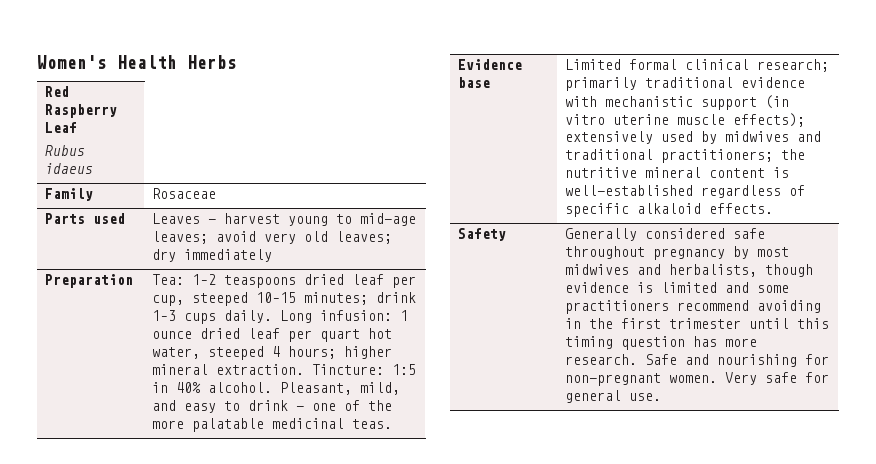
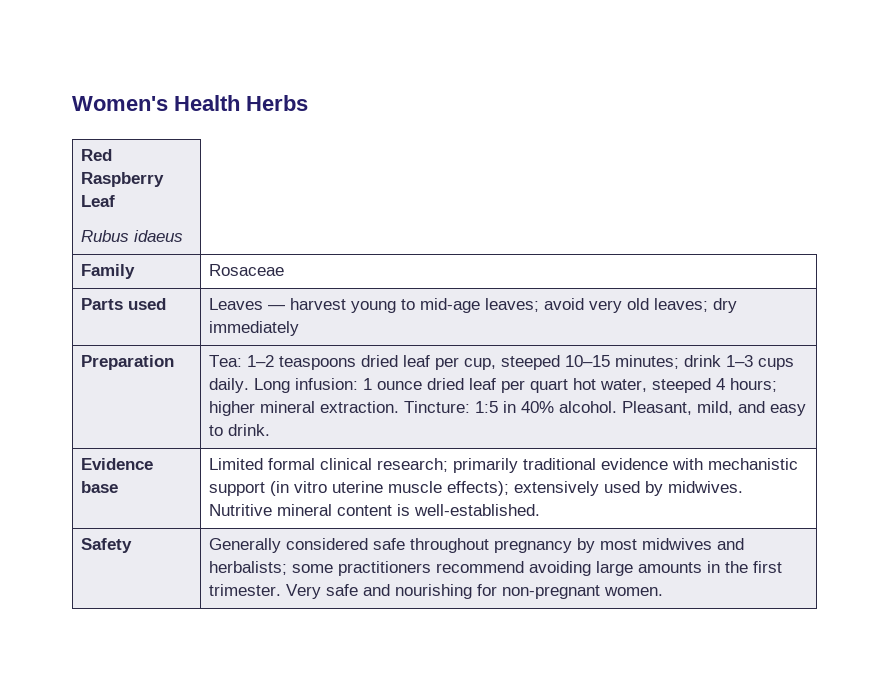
- Pleasant, mild, and easy to drink — one of the more palatable medicinal teas.
+ Pleasant, mild, and easy to drink.
- Evidence base | Limited formal clinical research; primarily traditional evidence with mechanistic support (in vitro uterine muscle effects); extensively used by midwives and traditional practitioners; the nutritive mineral content is well-established regardless of specific alkaloid effects.
+ Evidence base | Limited formal clinical research; primarily traditional evidence with mechanistic support (in vitro uterine muscle effects); extensively used by midwives. Nutritive mineral content is well-established.
- Generally considered safe throughout pregnancy by most midwives and herbalists, though evidence is limited and some practitioners recommend avoiding in the first trimester until this timing question has more research. Safe and nourishing for non-pregnant women. Very safe for general use.
+ Generally considered safe throughout pregnancy by most midwives and herbalists; some practitioners recommend avoiding large amounts in the first trimester. Very safe and nourishing for non-pregnant women.

